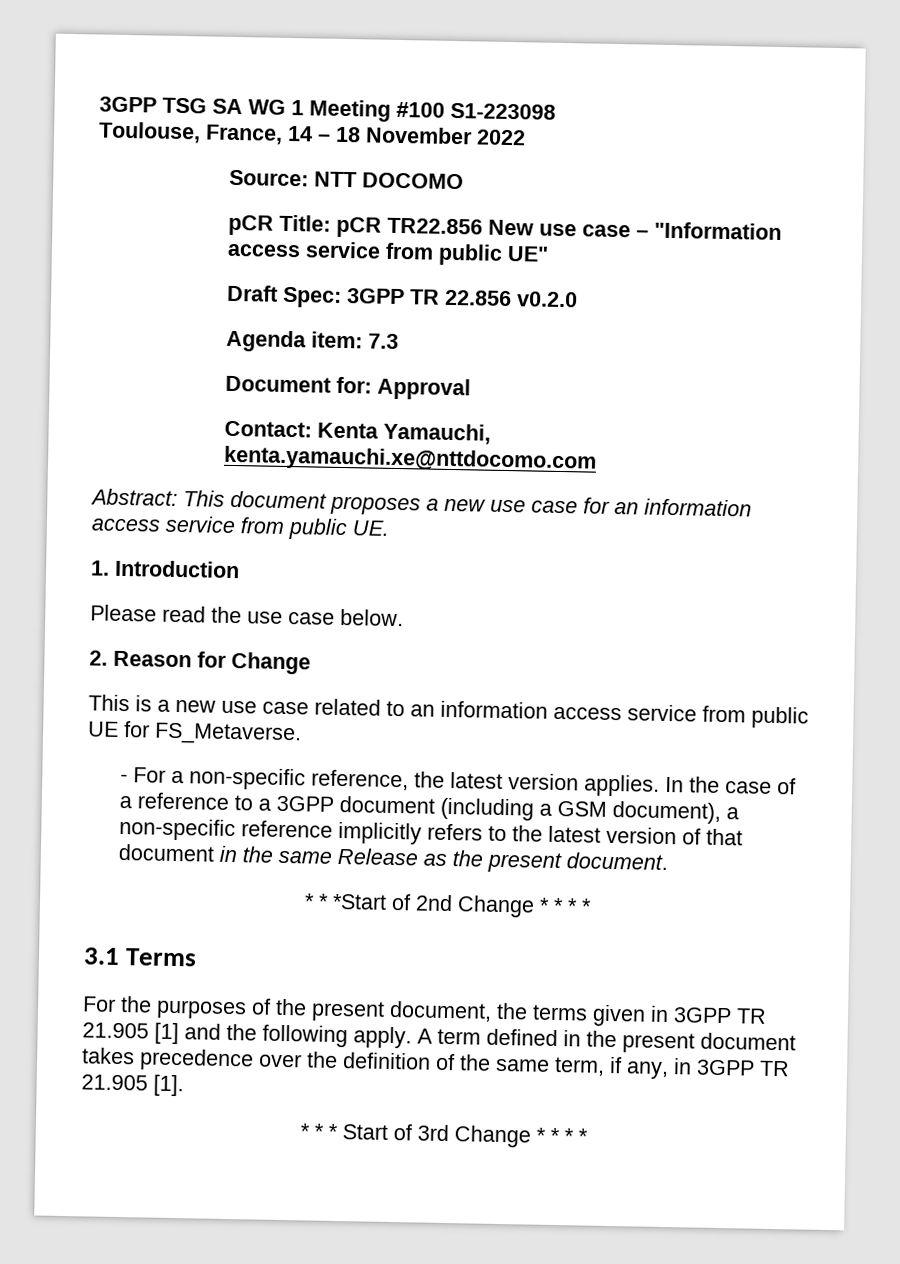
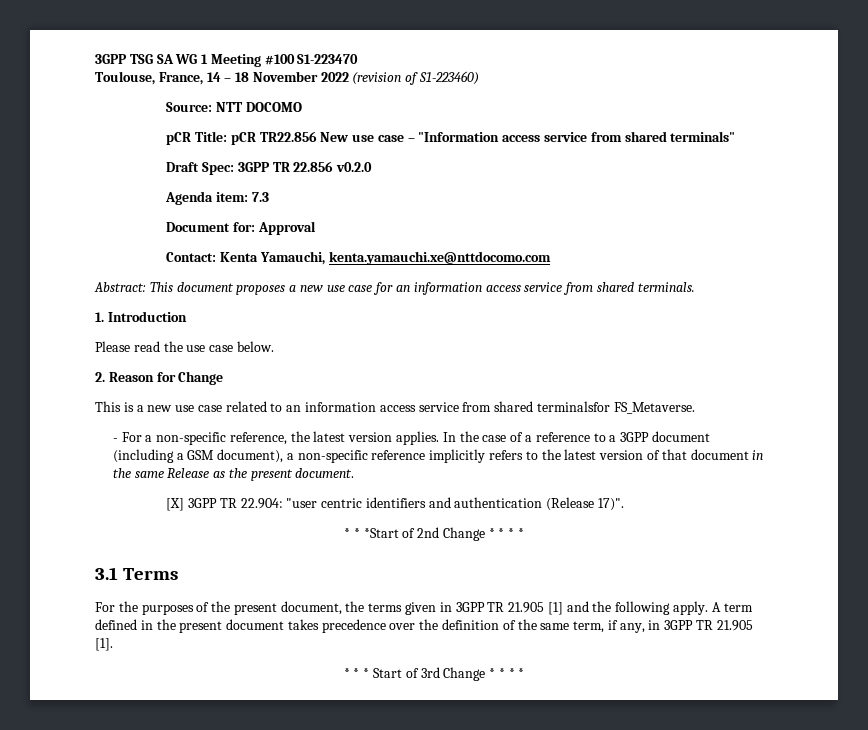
- 3GPP TSG SA WG 1 Meeting #100 S1-223098
+ 3GPP TSG SA WG 1 Meeting #100 S1-223470
- Toulouse, France, 14 – 18 November 2022
+ Toulouse, France, 14 – 18 November 2022 (revision of S1-223460)
- pCR Title: pCR TR22.856 New use case – "Information access service from public UE"
+ pCR Title: pCR TR22.856 New use case – "Information access service from shared terminals"
- Abstract: This document proposes a new use case for an information access service from public UE.
+ Abstract: This document proposes a new use case for an information access service from shared terminals.
- This is a new use case related to an information access service from public UE for FS_Metaverse.
+ This is a new use case related to an information access service from shared terminalsfor FS_Metaverse.
+ [X] 3GPP TR 22.904: "user centric identifiers and authentication (Release 17)".

